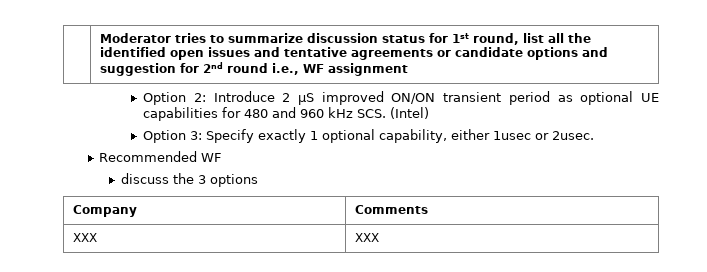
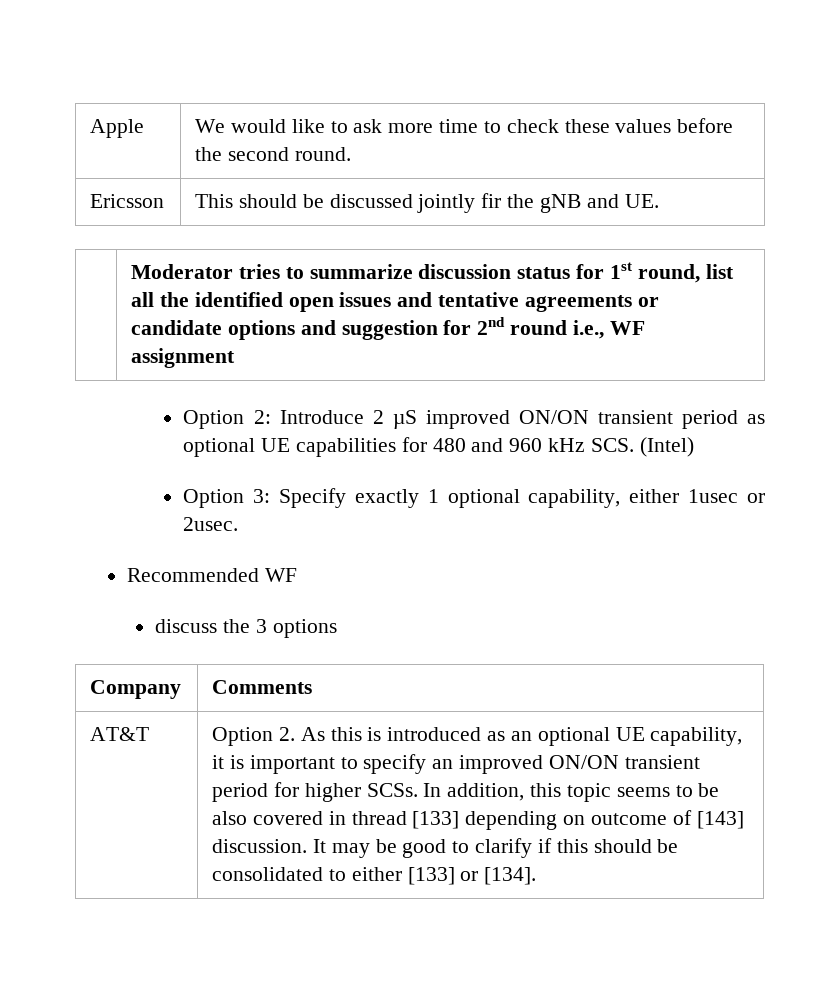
+ Apple | We would like to ask more time to check these values before the second round.
+ Ericsson | This should be discussed jointly fir the gNB and UE.
- XXX | XXX
+ AT&T | Option 2. As this is introduced as an optional UE capability, it is important to specify an improved ON/ON transient period for higher SCSs. In addition, this topic seems to be also covered in thread [133] depending on outcome of [143] discussion. It may be good to clarify if this should be consolidated to either [133] or [134].

